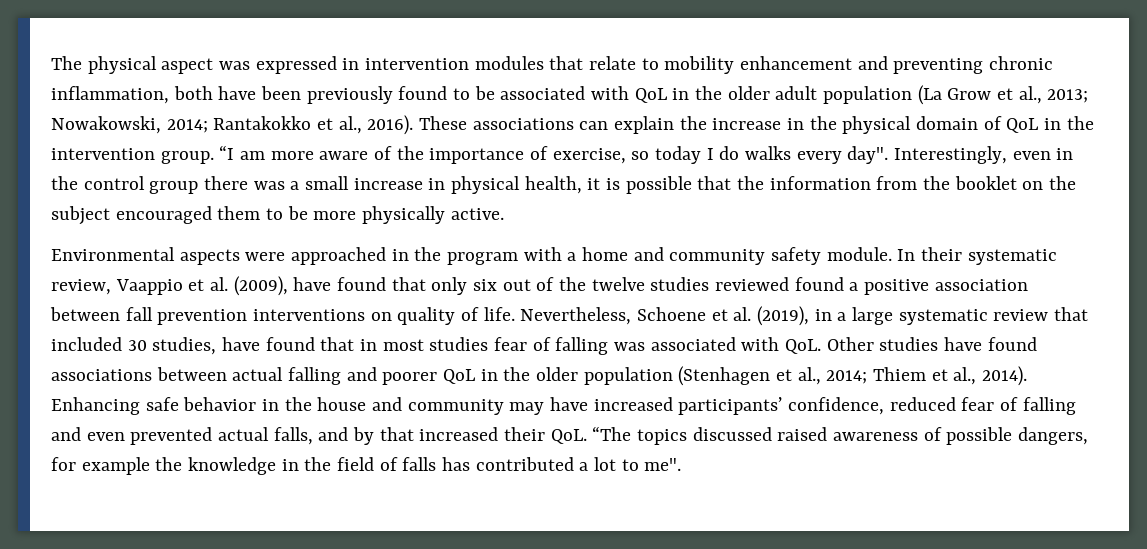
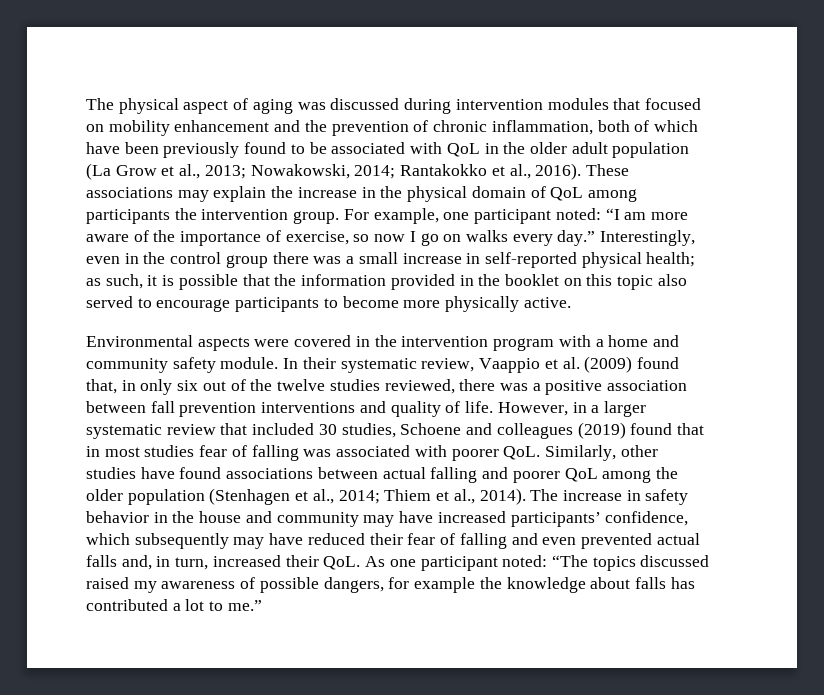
- The physical aspect was expressed in intervention modules that relate to mobility enhancement and preventing chronic inflammation, both have been previously found to be associated with QoL in the older adult population (La Grow et al., 2013; Nowakowski, 2014; Rantakokko et al., 2016).
+ The physical aspect of aging was discussed during intervention modules that focused on mobility enhancement and the prevention of chronic inflammation, both of which have been previously found to be associated with QoL in the older adult population (La Grow et al., 2013; Nowakowski, 2014; Rantakokko et al., 2016).
- These associations can explain the increase in the physical domain of QoL in the intervention group.
+ These associations may explain the increase in the physical domain of QoL among participants the intervention group.
- “I am more aware of the importance of exercise, so today I do walks every day".
+ For example, one participant noted: “I am more aware of the importance of exercise, so now I go on walks every day.”
- Interestingly, even in the control group there was a small increase in physical health, it is possible that the information from the booklet on the subject encouraged them to be more physically active.
+ Interestingly, even in the control group there was a small increase in self-reported physical health; as such, it is possible that the information provided in the booklet on this topic also served to encourage participants to become more physically active.
- Environmental aspects were approached in the program with a home and community safety module.
+ Environmental aspects were covered in the intervention program with a home and community safety module.
- In their systematic review, Vaappio et al. (2009), have found that only six out of the twelve studies reviewed found a positive association between fall prevention interventions on quality of life.
+ In their systematic review, Vaappio et al. (2009) found that, in only six out of the twelve studies reviewed, there was a positive association between fall prevention interventions and quality of life.
- Nevertheless, Schoene et al. (2019), in a large systematic review that included 30 studies, have found that in most studies fear of falling was associated with QoL. Other studies have found associations between actual falling and poorer QoL in the older population (Stenhagen et al., 2014; Thiem et al., 2014).
+ However, in a larger systematic review that included 30 studies, Schoene and colleagues (2019) found that in most studies fear of falling was associated with poorer QoL. Similarly, other studies have found associations between actual falling and poorer QoL among the older population (Stenhagen et al., 2014; Thiem et al., 2014).
- Enhancing safe behavior in the house and community may have increased participants’ confidence, reduced fear of falling and even prevented actual falls, and by that increased their QoL. “The topics discussed raised awareness of possible dangers, for example the knowledge in the field of falls has contributed a lot to me".
+ The increase in safety behavior in the house and community may have increased participants’ confidence, which subsequently may have reduced their fear of falling and even prevented actual falls and, in turn, increased their QoL. As one participant noted: “The topics discussed raised my awareness of possible dangers, for example the knowledge about falls has contributed a lot to me.”

